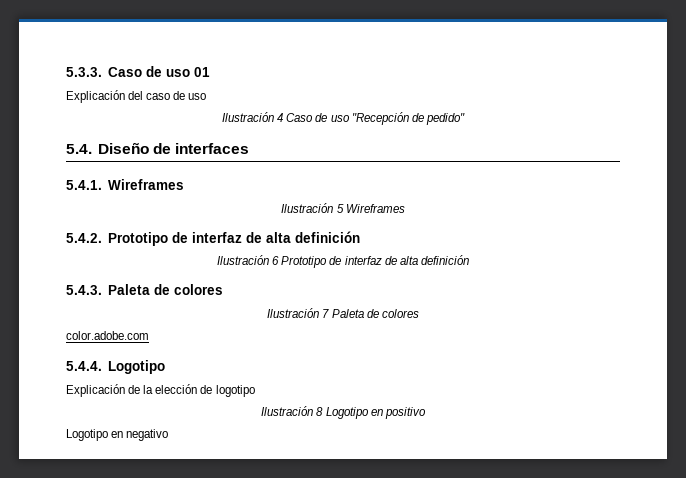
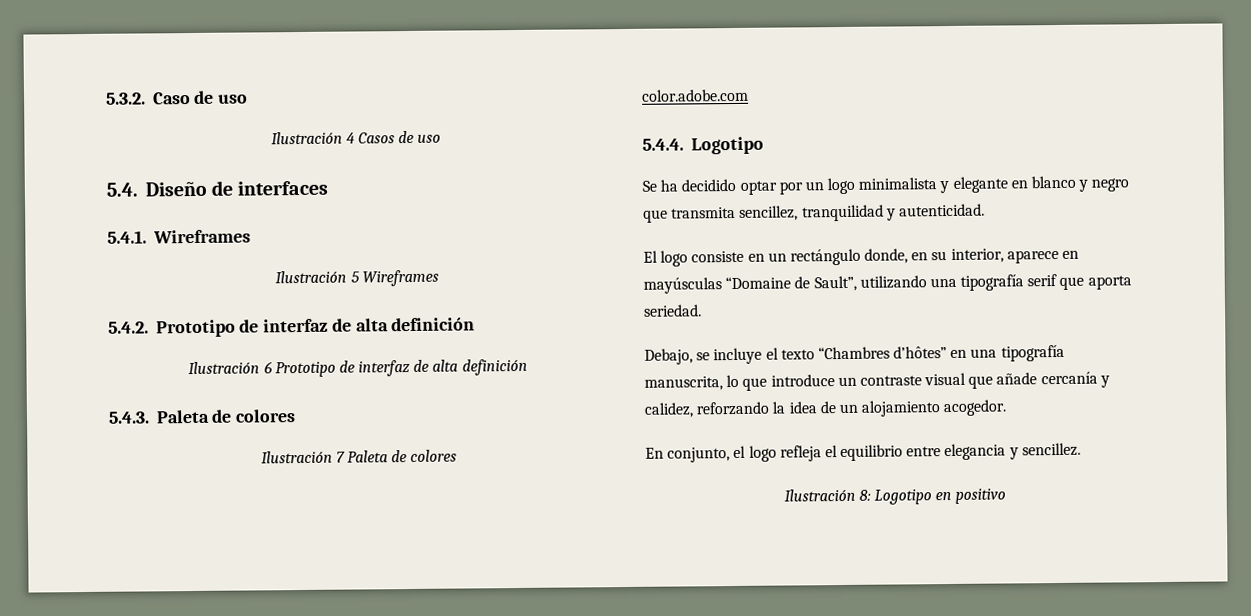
- 5.3.3. Caso de uso 01
- Explicación del caso de uso
+ 5.3.2. Caso de uso
- Ilustración 4 Caso de uso "Recepción de pedido"
+ Ilustración 4 Casos de uso
- Explicación de la elección de logotipo
- Ilustración 8 Logotipo en positivo
+ Se ha decidido optar por un logo minimalista y elegante en blanco y negro que transmita sencillez, tranquilidad y autenticidad.
+ El logo consiste en un rectángulo donde, en su interior, aparece en mayúsculas “Domaine de Sault”, utilizando una tipografía serif que aporta seriedad.
+ Debajo, se incluye el texto “Chambres d’hôtes” en una tipografía manuscrita, lo que introduce un contraste visual que añade cercanía y calidez, reforzando la idea de un alojamiento acogedor.
+ En conjunto, el logo refleja el equilibrio entre elegancia y sencillez.
+ Ilustración 8: Logotipo en positivo
- Logotipo en negativo

